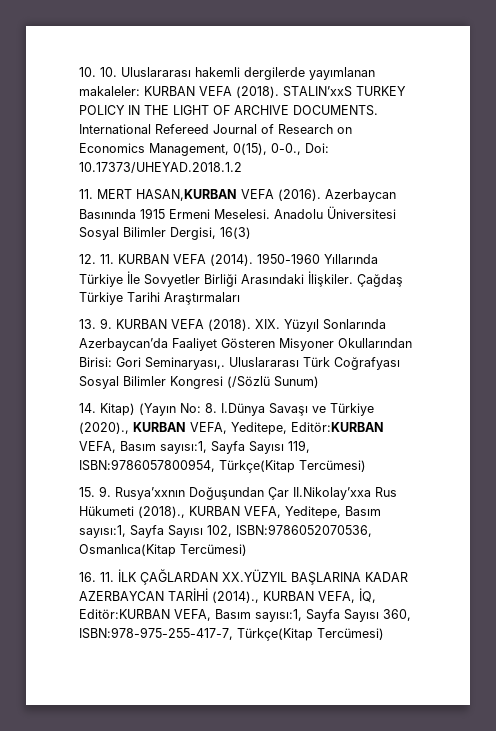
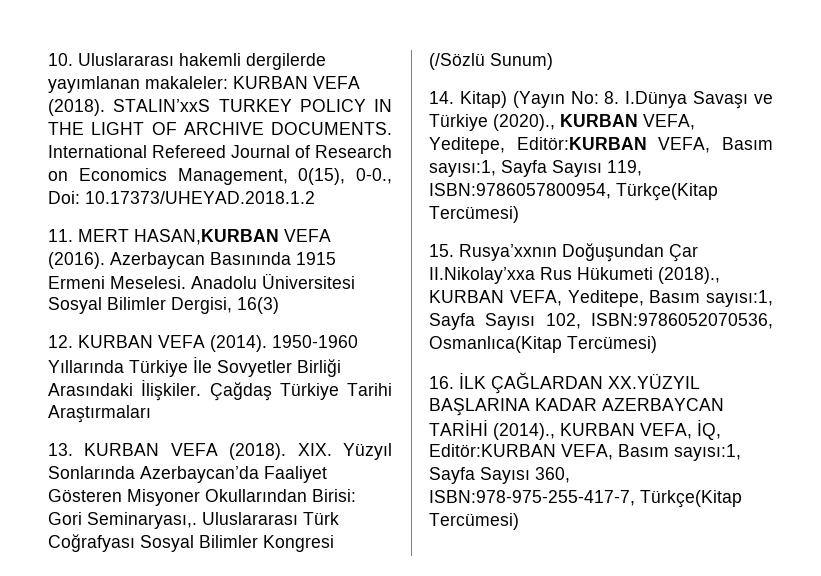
- 10. 10. Uluslararası hakemli dergilerde yayımlanan makaleler: KURBAN VEFA (2018).
+ 10. Uluslararası hakemli dergilerde yayımlanan makaleler: KURBAN VEFA (2018).
- 12. 11. KURBAN VEFA (2014).
+ 12. KURBAN VEFA (2014).
- 13. 9. KURBAN VEFA (2018).
+ 13. KURBAN VEFA (2018).
- 15. 9. Rusya’xxnın Doğuşundan Çar II.Nikolay’xxa Rus Hükumeti (2018)., KURBAN VEFA, Yeditepe, Basım sayısı:1, Sayfa Sayısı 102, ISBN:9786052070536, Osmanlıca(Kitap Tercümesi)
+ 15. Rusya’xxnın Doğuşundan Çar II.Nikolay’xxa Rus Hükumeti (2018)., KURBAN VEFA, Yeditepe, Basım sayısı:1, Sayfa Sayısı 102, ISBN:9786052070536, Osmanlıca(Kitap Tercümesi)
- 16. 11. İLK ÇAĞLARDAN XX.YÜZYIL BAŞLARINA KADAR AZERBAYCAN TARİHİ (2014)., KURBAN VEFA, İQ, Editör:KURBAN VEFA, Basım sayısı:1, Sayfa Sayısı 360, ISBN:978-975-255-417-7, Türkçe(Kitap Tercümesi)
+ 16. İLK ÇAĞLARDAN XX.YÜZYIL BAŞLARINA KADAR AZERBAYCAN TARİHİ (2014)., KURBAN VEFA, İQ, Editör:KURBAN VEFA, Basım sayısı:1, Sayfa Sayısı 360, ISBN:978-975-255-417-7, Türkçe(Kitap Tercümesi)

